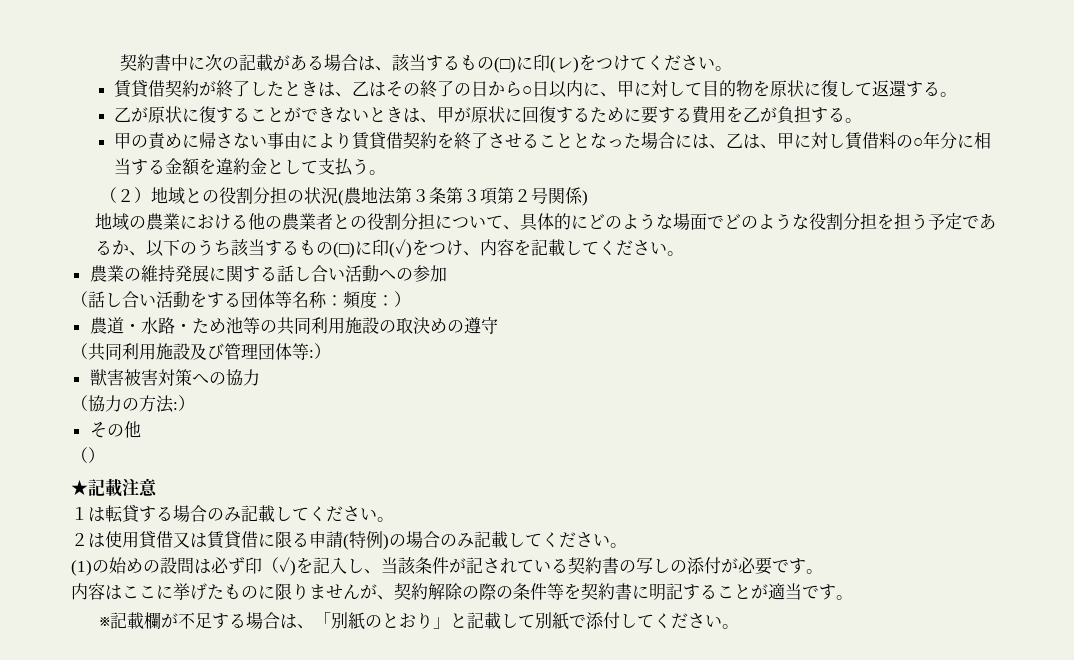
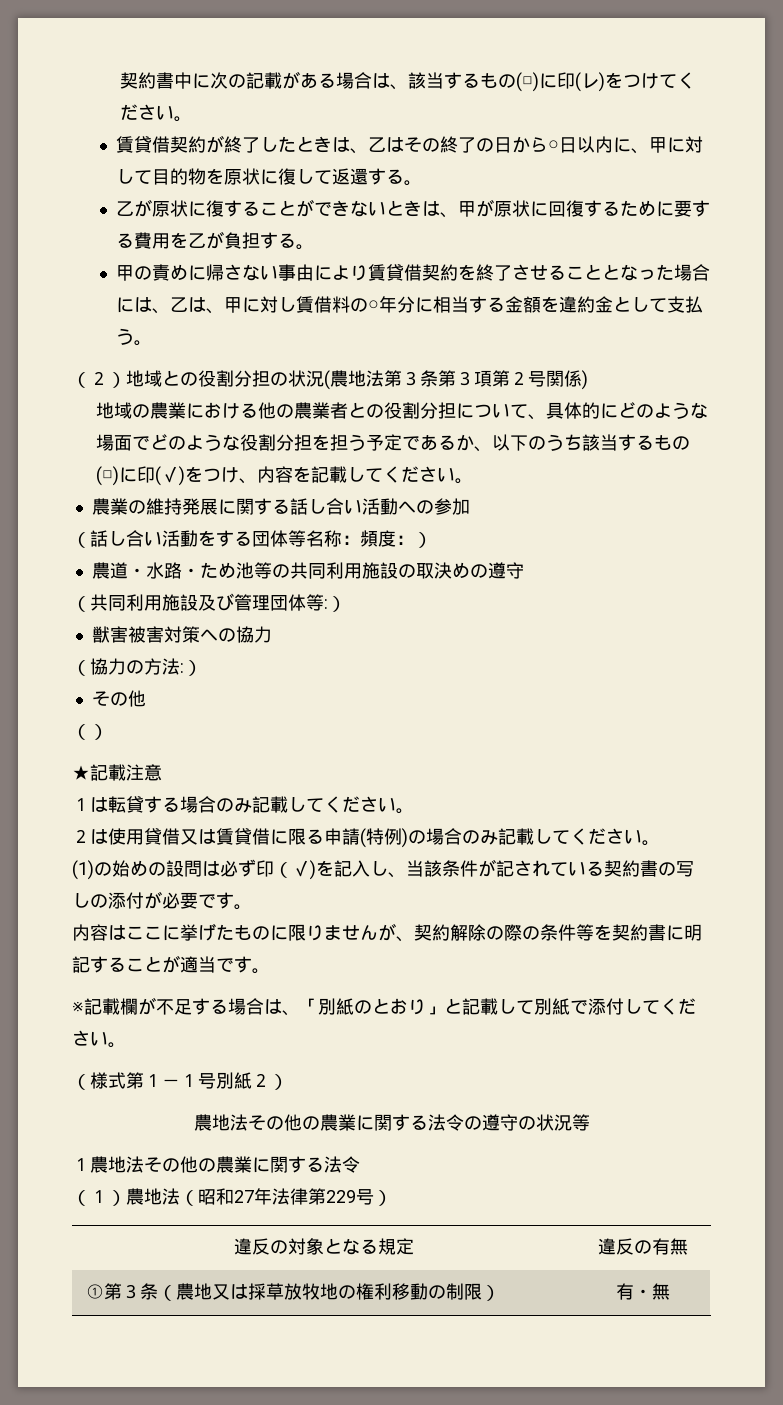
+ （様式第１－１号別紙２）
+ 農地法その他の農業に関する法令の遵守の状況等
+ １農地法その他の農業に関する法令
+ （１）農地法（昭和27年法律第229号）
+ 違反の対象となる規定 | 違反の有無
+ ①第３条（農地又は採草放牧地の権利移動の制限） | 有・無

